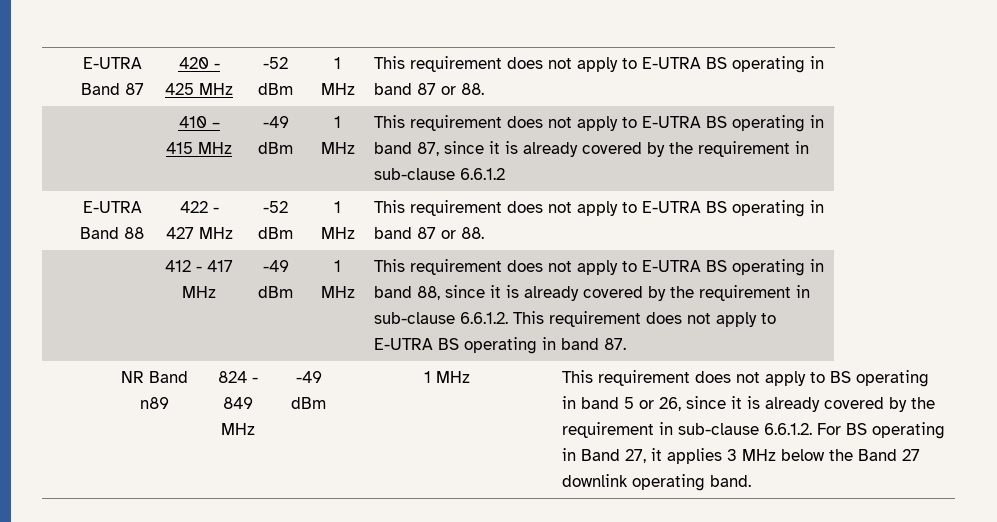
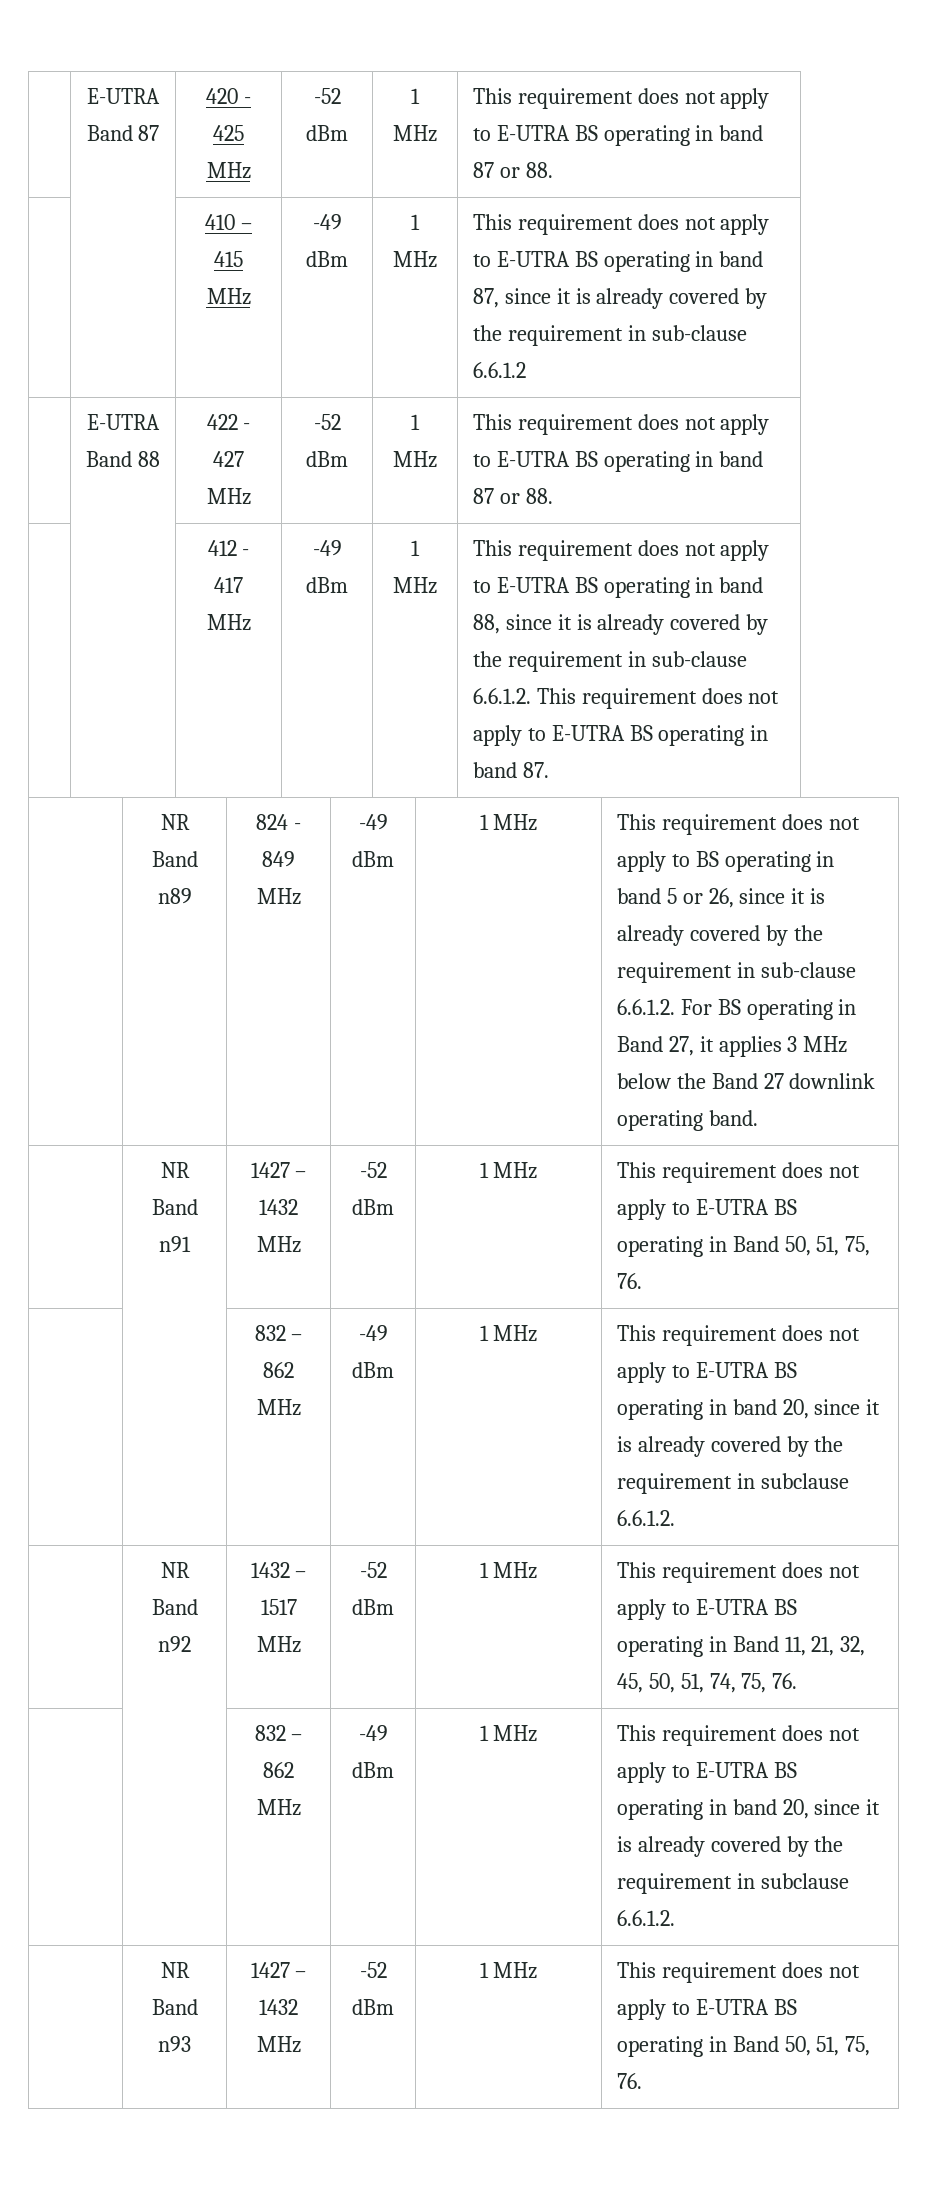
+ | NR Band n91 | 1427 – 1432 MHz | -52 dBm | 1 MHz | This requirement does not apply to E-UTRA BS operating in Band 50, 51, 75, 76.
+ | | 832 – 862 MHz | -49 dBm | 1 MHz | This requirement does not apply to E-UTRA BS operating in band 20, since it is already covered by the requirement in subclause 6.6.1.2.
+ | NR Band n92 | 1432 – 1517 MHz | -52 dBm | 1 MHz | This requirement does not apply to E-UTRA BS operating in Band 11, 21, 32, 45, 50, 51, 74, 75, 76.
+ | | 832 – 862 MHz | -49 dBm | 1 MHz | This requirement does not apply to E-UTRA BS operating in band 20, since it is already covered by the requirement in subclause 6.6.1.2.
+ | NR Band n93 | 1427 – 1432 MHz | -52 dBm | 1 MHz | This requirement does not apply to E-UTRA BS operating in Band 50, 51, 75, 76.

